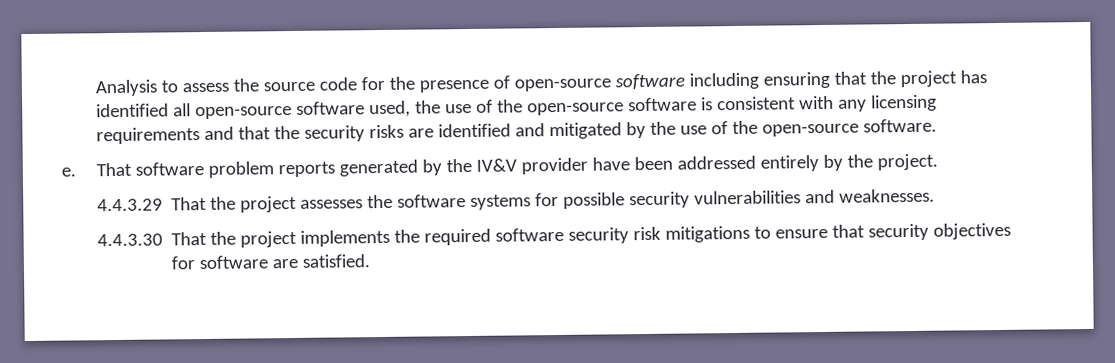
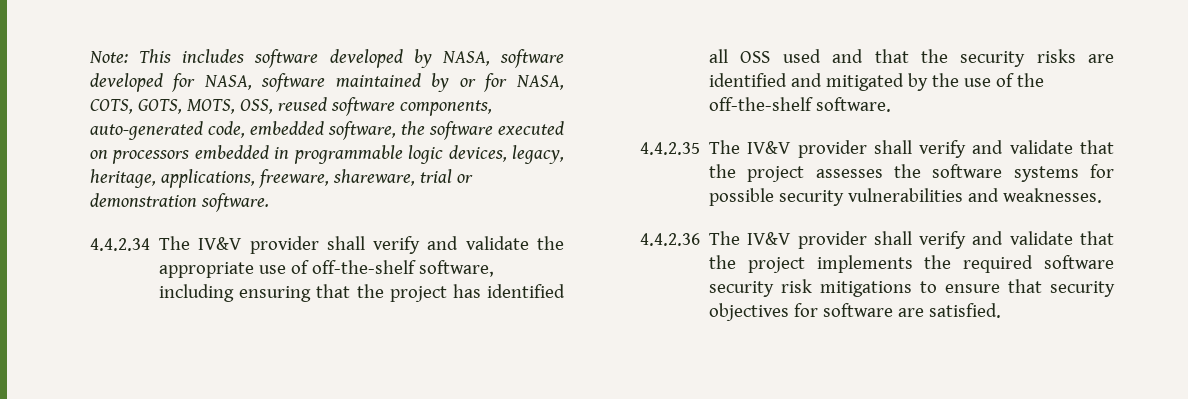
- Analysis to assess the source code for the presence of open-source software including ensuring that the project has identified all open-source software used, the use of the open-source software is consistent with any licensing requirements and that the security risks are identified and mitigated by the use of the open-source software.
- e. That software problem reports generated by the IV&V provider have been addressed entirely by the project.
- 4.4.3.29 That the project assesses the software systems for possible security vulnerabilities and weaknesses.
+ Note: This includes software developed by NASA, software developed for NASA, software maintained by or for NASA, COTS, GOTS, MOTS, OSS, reused software components, auto-generated code, embedded software, the software executed on processors embedded in programmable logic devices, legacy, heritage, applications, freeware, shareware, trial or demonstration software.
+ 4.4.2.34 The IV&V provider shall verify and validate the appropriate use of off-the-shelf software, including ensuring that the project has identified all OSS used and that the security risks are identified and mitigated by the use of the off-the-shelf software.
+ 4.4.2.35 The IV&V provider shall verify and validate that the project assesses the software systems for possible security vulnerabilities and weaknesses.
- 4.4.3.30 That the project implements the required software security risk mitigations to ensure that security objectives for software are satisfied.
+ 4.4.2.36 The IV&V provider shall verify and validate that the project implements the required software security risk mitigations to ensure that security objectives for software are satisfied.

